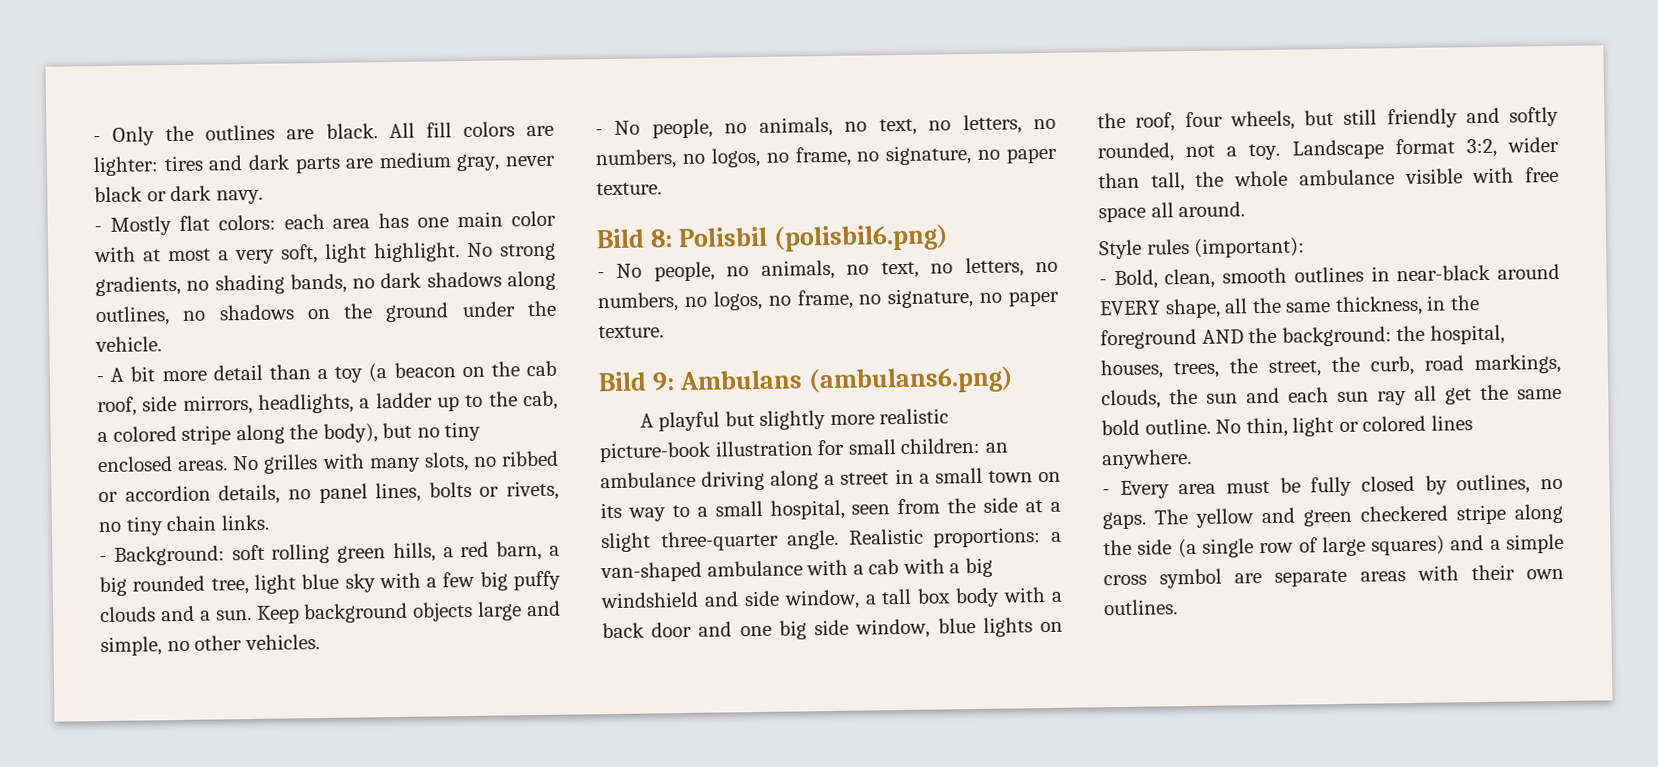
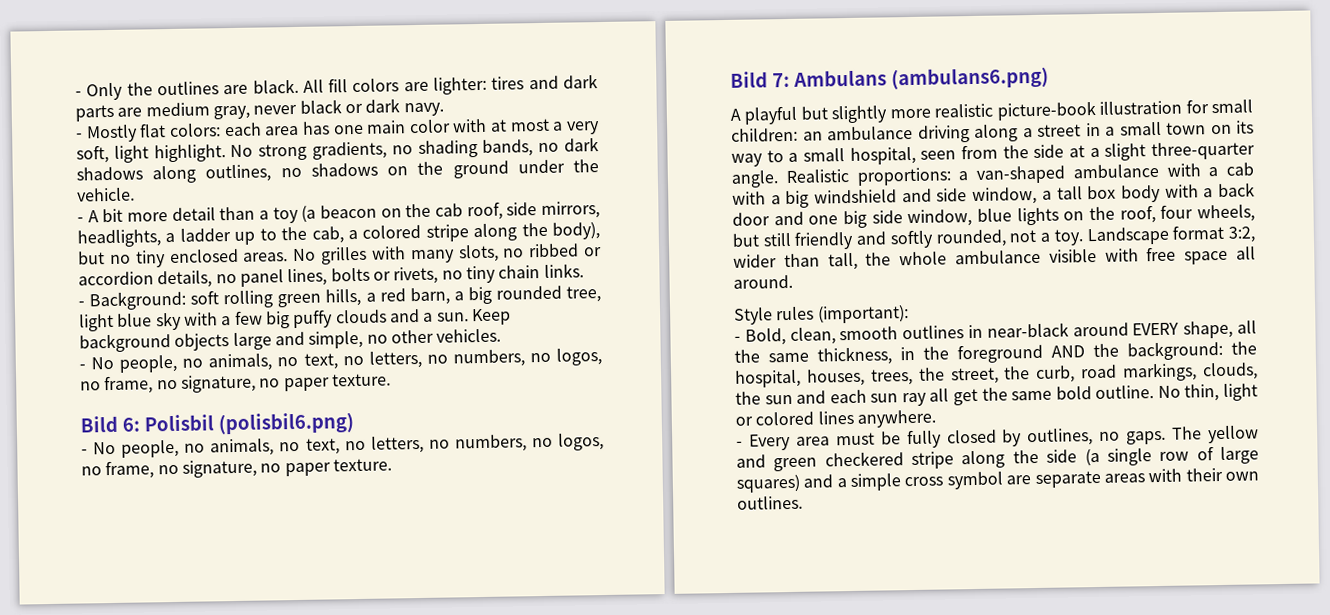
- Bild 8: Polisbil (polisbil6.png)
+ Bild 6: Polisbil (polisbil6.png)
- Bild 9: Ambulans (ambulans6.png)
+ Bild 7: Ambulans (ambulans6.png)

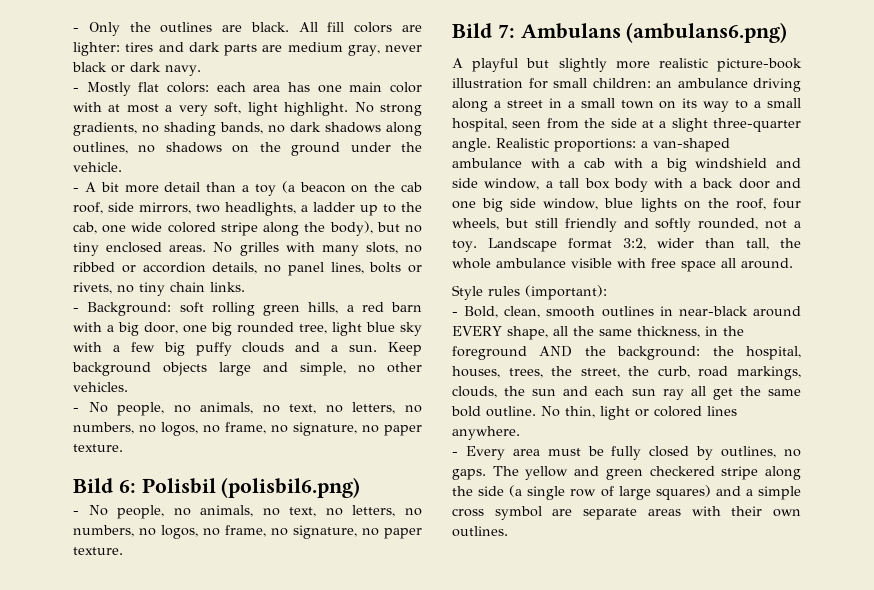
- - A bit more detail than a toy (a beacon on the cab roof, side mirrors, headlights, a ladder up to the cab, a colored stripe along the body), but no tiny enclosed areas.
+ - A bit more detail than a toy (a beacon on the cab roof, side mirrors, two headlights, a ladder up to the cab, one wide colored stripe along the body), but no tiny enclosed areas.
- - Background: soft rolling green hills, a red barn, a big rounded tree, light blue sky with a few big puffy clouds and a sun.
+ - Background: soft rolling green hills, a red barn with a big door, one big rounded tree, light blue sky with a few big puffy clouds and a sun.

